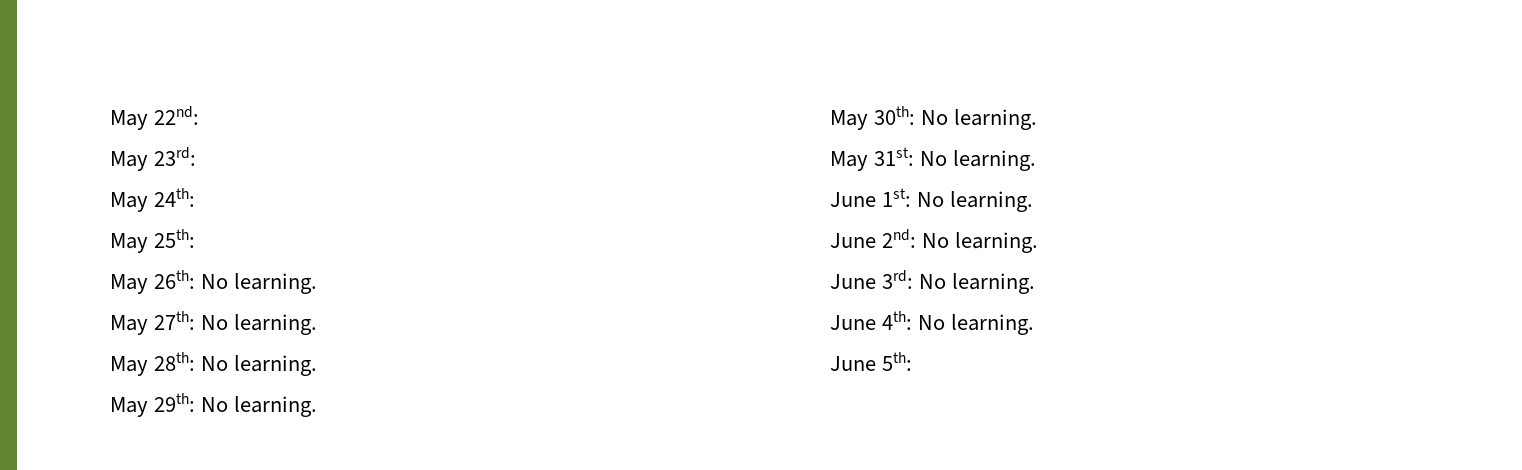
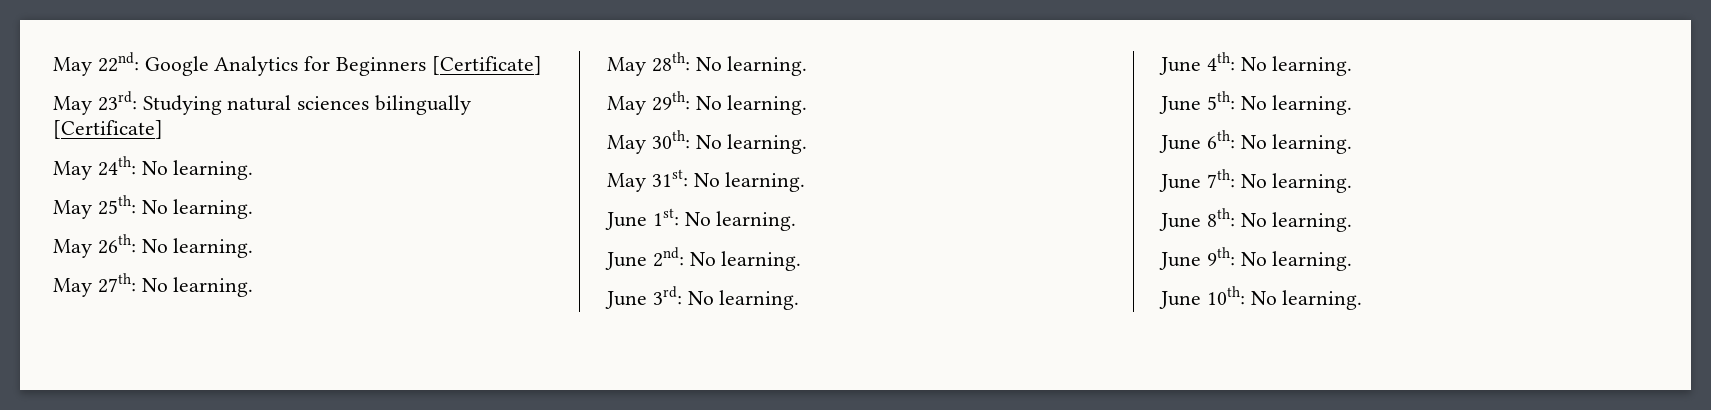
- May 22nd:
- May 23rd:
+ May 22nd: Google Analytics for Beginners [Certificate]
+ May 23rd: Studying natural sciences bilingually [Certificate]
- May 24th:
+ May 24th: No learning.
- May 25th:
+ May 25th: No learning.
- June 5th:
+ June 5th: No learning.
+ June 6th: No learning.
+ June 7th: No learning.
+ June 8th: No learning.
+ June 9th: No learning.
+ June 10th: No learning.

